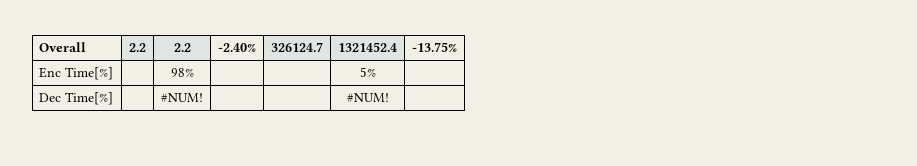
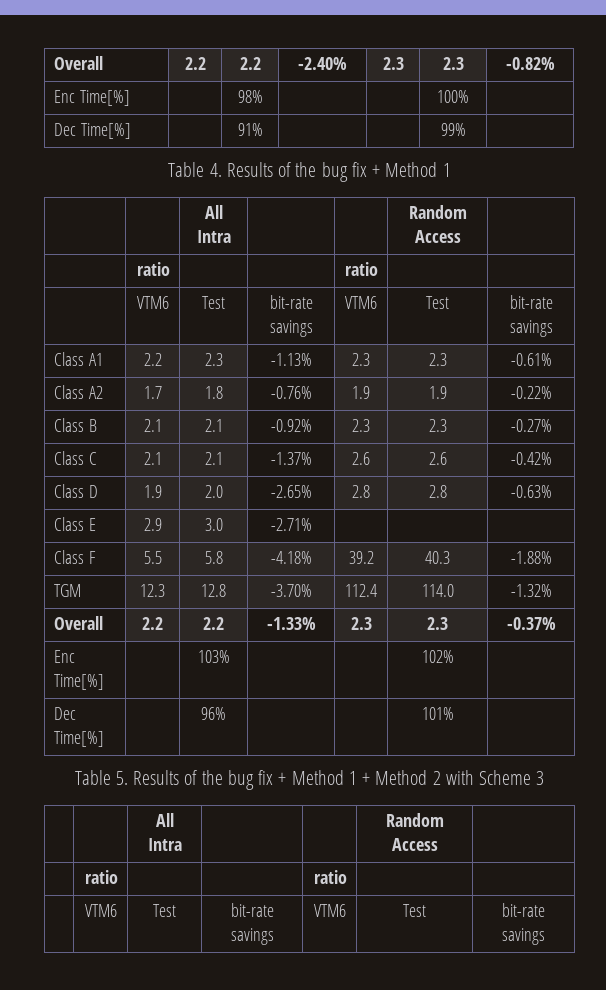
- Overall | 2.2 | 2.2 | -2.40% | 326124.7 | 1321452.4 | -13.75%
+ Overall | 2.2 | 2.2 | -2.40% | 2.3 | 2.3 | -0.82%
- Enc Time[%] | | 98% | | | 5% |
- Dec Time[%] | | #NUM! | | | #NUM! |
+ Enc Time[%] | | 98% | | | 100% |
+ Dec Time[%] | | 91% | | | 99% |
+ Table 4. Results of the bug fix + Method 1
+ | | All Intra | | | Random Access |
+ | ratio | | | ratio | |
+ | VTM6 | Test | bit-rate savings | VTM6 | Test | bit-rate savings
+ Class A1 | 2.2 | 2.3 | -1.13% | 2.3 | 2.3 | -0.61%
+ Class A2 | 1.7 | 1.8 | -0.76% | 1.9 | 1.9 | -0.22%
+ Class B | 2.1 | 2.1 | -0.92% | 2.3 | 2.3 | -0.27%
+ Class C | 2.1 | 2.1 | -1.37% | 2.6 | 2.6 | -0.42%
+ Class D | 1.9 | 2.0 | -2.65% | 2.8 | 2.8 | -0.63%
+ Class E | 2.9 | 3.0 | -2.71% | | |
+ Class F | 5.5 | 5.8 | -4.18% | 39.2 | 40.3 | -1.88%
+ TGM | 12.3 | 12.8 | -3.70% | 112.4 | 114.0 | -1.32%
+ Overall | 2.2 | 2.2 | -1.33% | 2.3 | 2.3 | -0.37%
+ Enc Time[%] | | 103% | | | 102% |
+ Dec Time[%] | | 96% | | | 101% |
+ Table 5. Results of the bug fix + Method 1 + Method 2 with Scheme 3
+ | | All Intra | | | Random Access |
+ | ratio | | | ratio | |
+ | VTM6 | Test | bit-rate savings | VTM6 | Test | bit-rate savings

